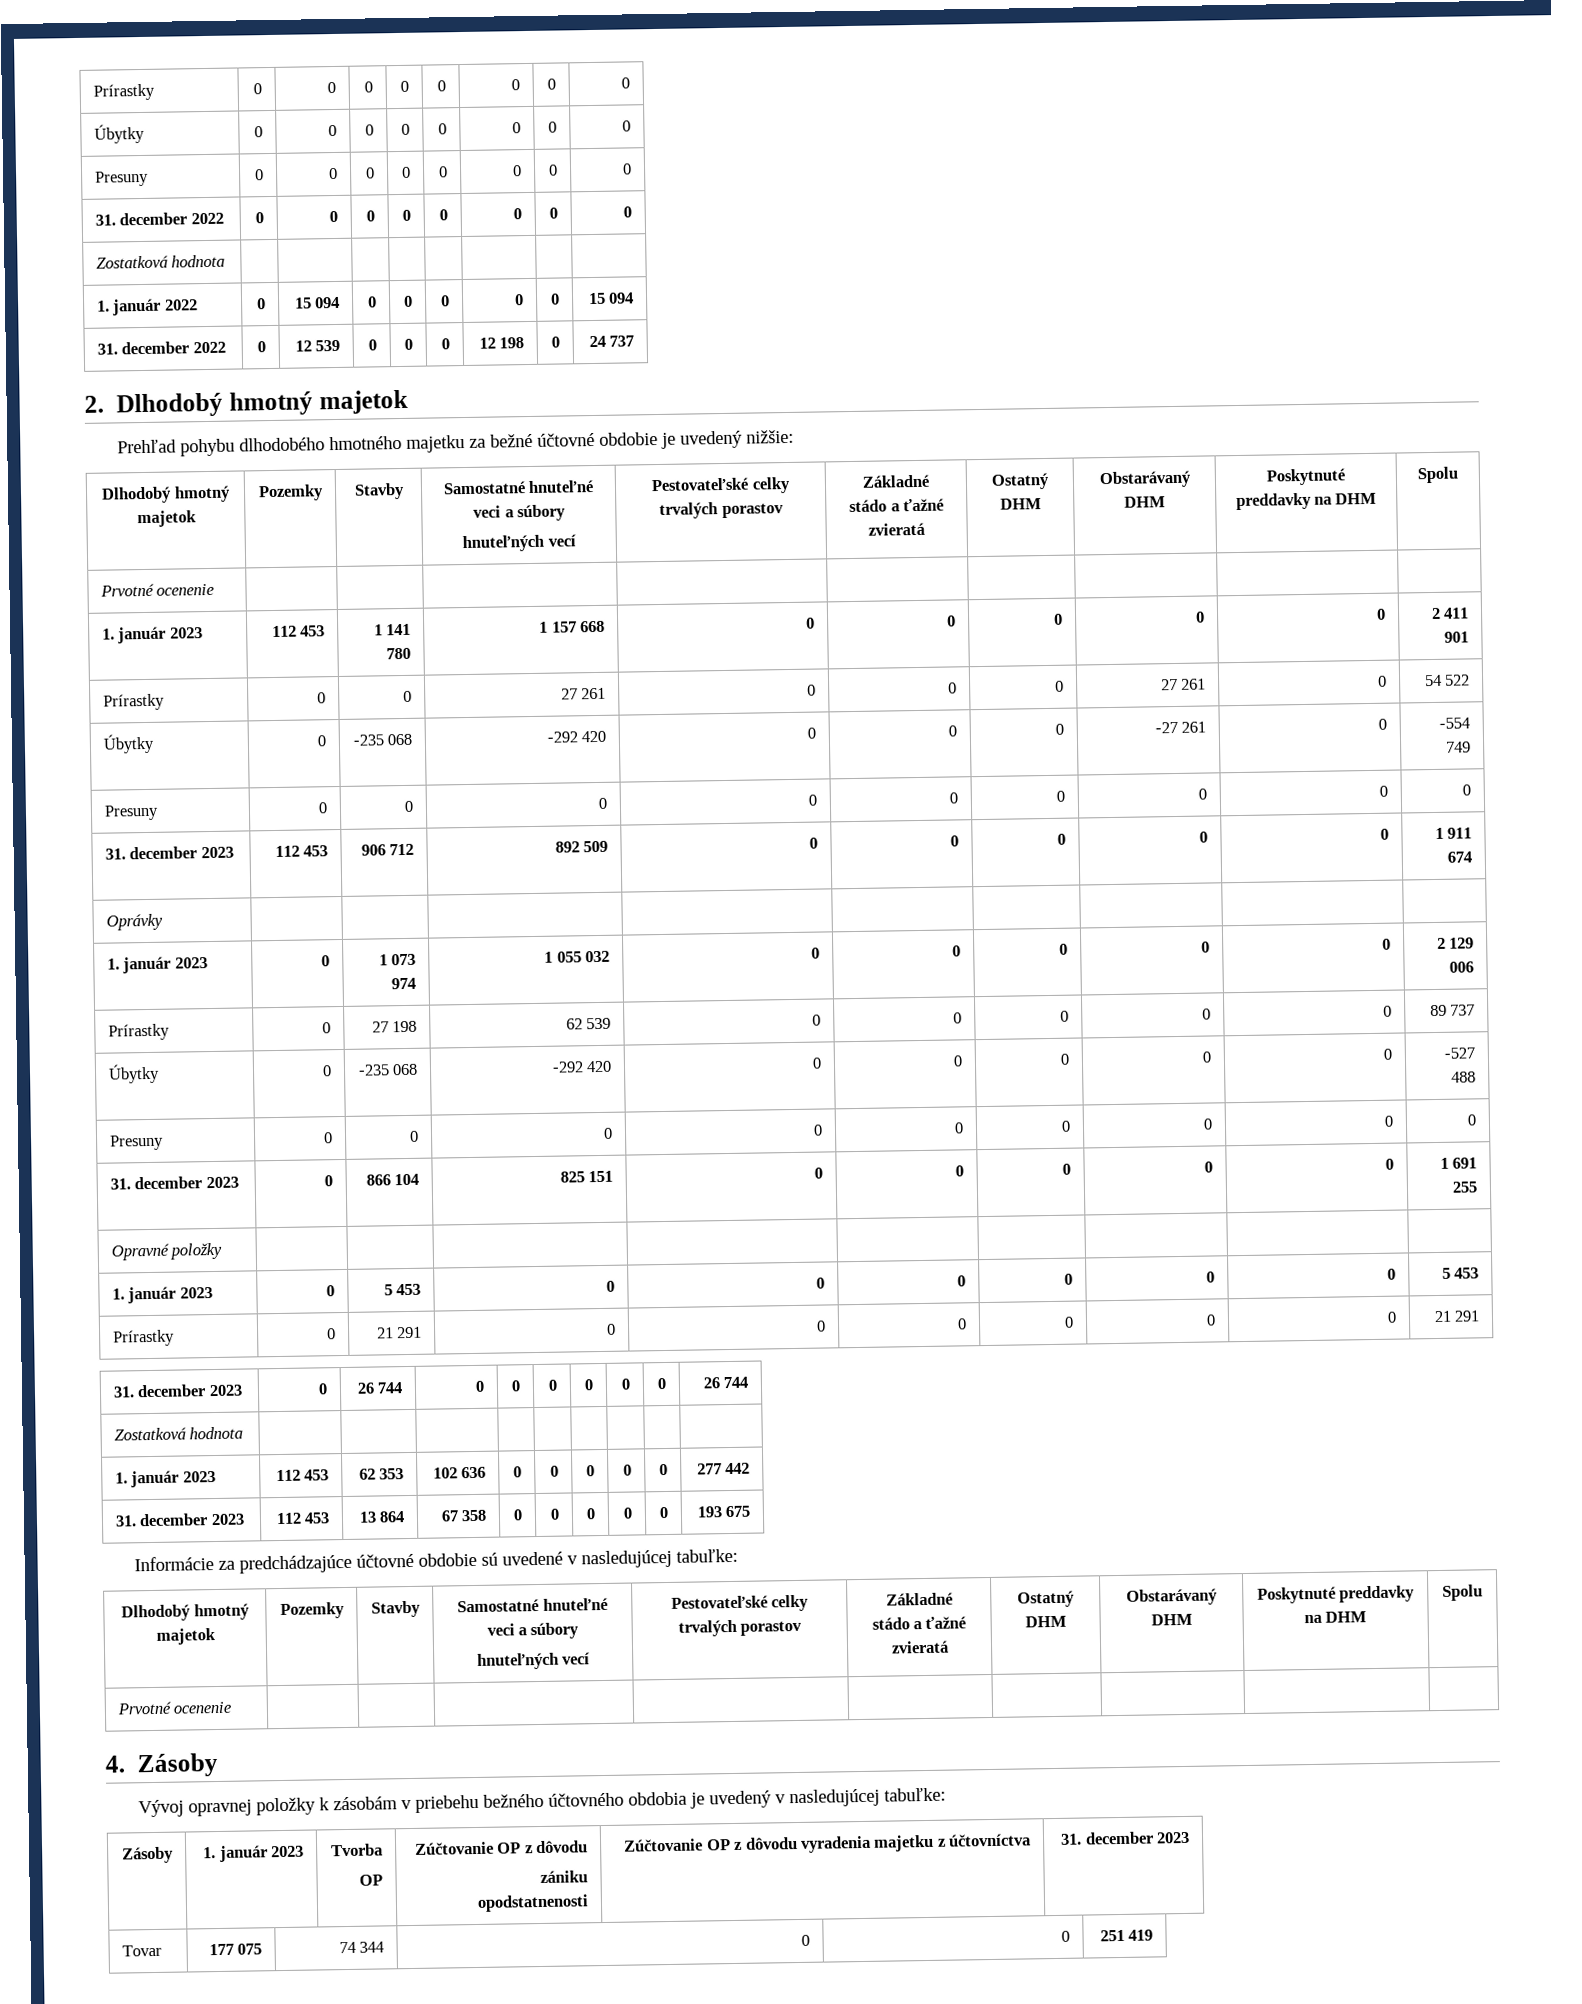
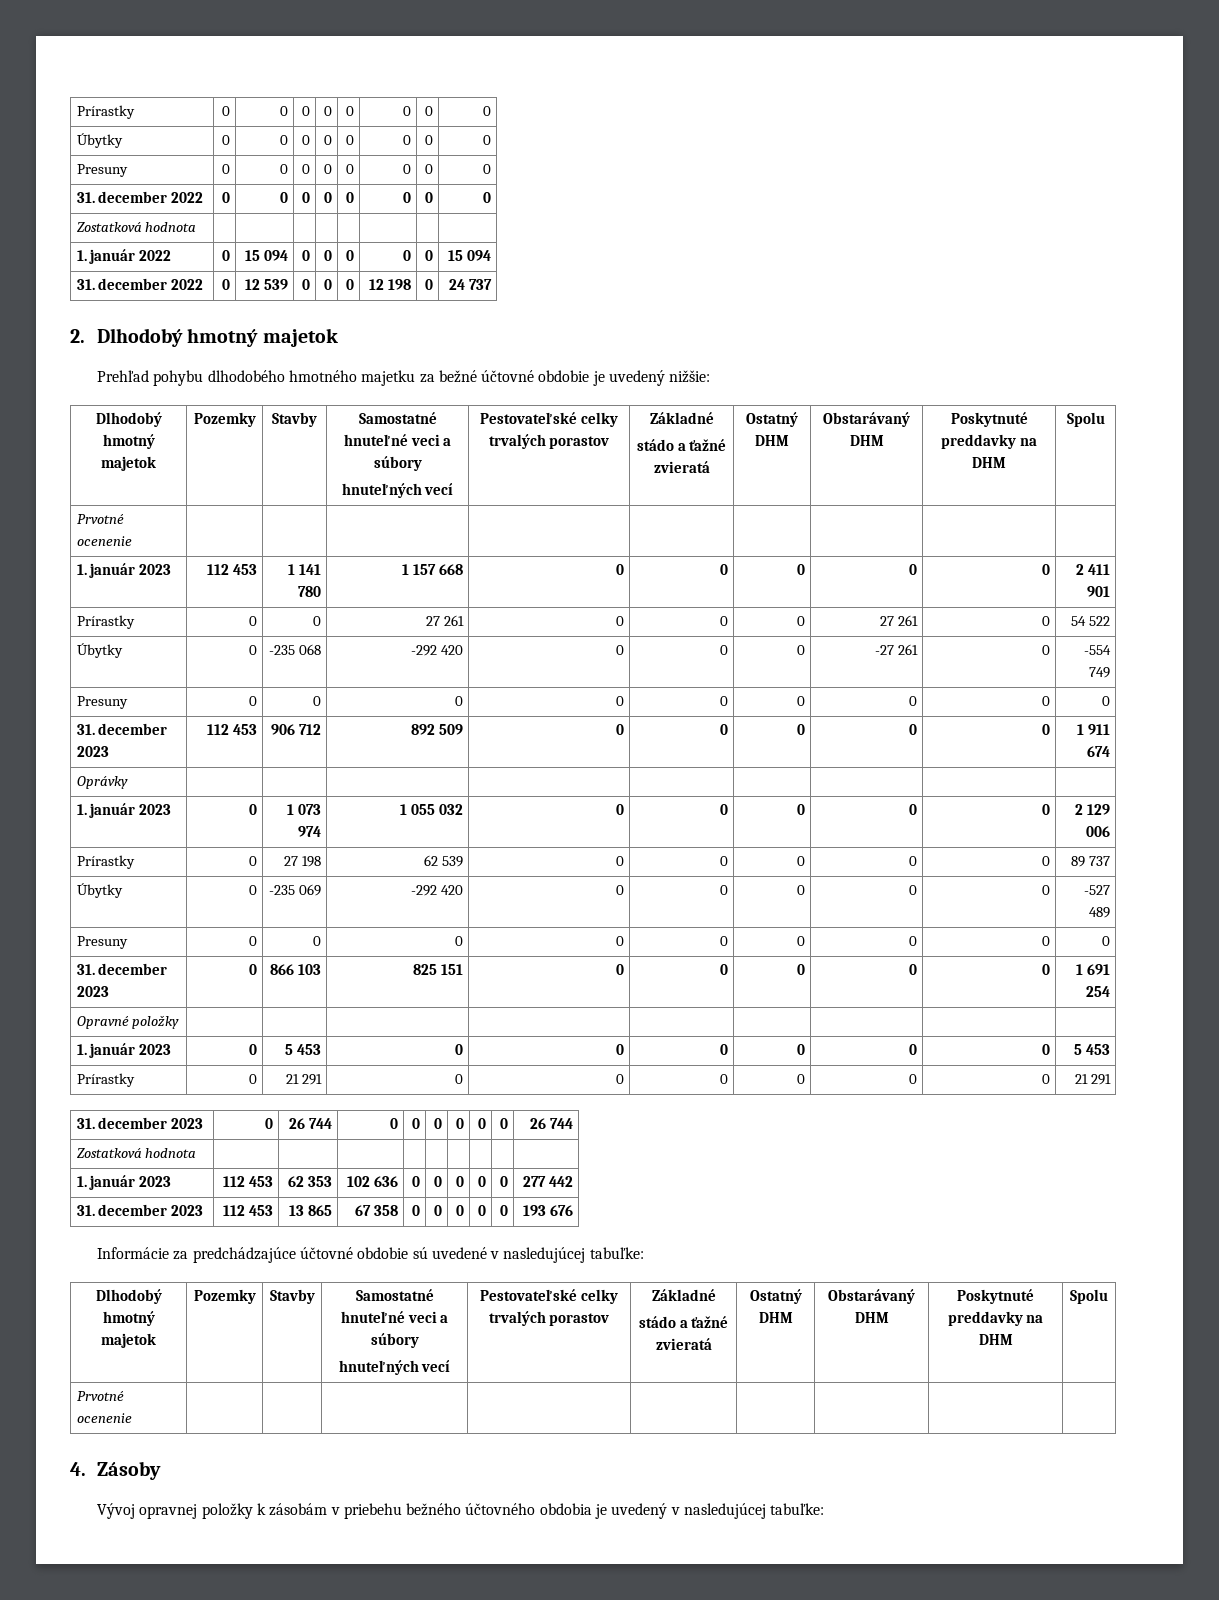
- Úbytky | 0 | -235 068 | -292 420 | 0 | 0 | 0 | 0 | 0 | -527 488
+ Úbytky | 0 | -235 069 | -292 420 | 0 | 0 | 0 | 0 | 0 | -527 489
- 31. december 2023 | 0 | 866 104 | 825 151 | 0 | 0 | 0 | 0 | 0 | 1 691 255
+ 31. december 2023 | 0 | 866 103 | 825 151 | 0 | 0 | 0 | 0 | 0 | 1 691 254
- 31. december 2023 | 112 453 | 13 864 | 67 358 | 0 | 0 | 0 | 0 | 0 | 193 675
+ 31. december 2023 | 112 453 | 13 865 | 67 358 | 0 | 0 | 0 | 0 | 0 | 193 676
- Zásoby | 1. január 2023 | Tvorba
- OP | Zúčtovanie OP z dôvodu
- zániku
- opodstatnenosti | Zúčtovanie OP z dôvodu vyradenia majetku z účtovníctva | 31. december 2023
- Tovar | 177 075 | 74 344 | 0 | 0 | 251 419

